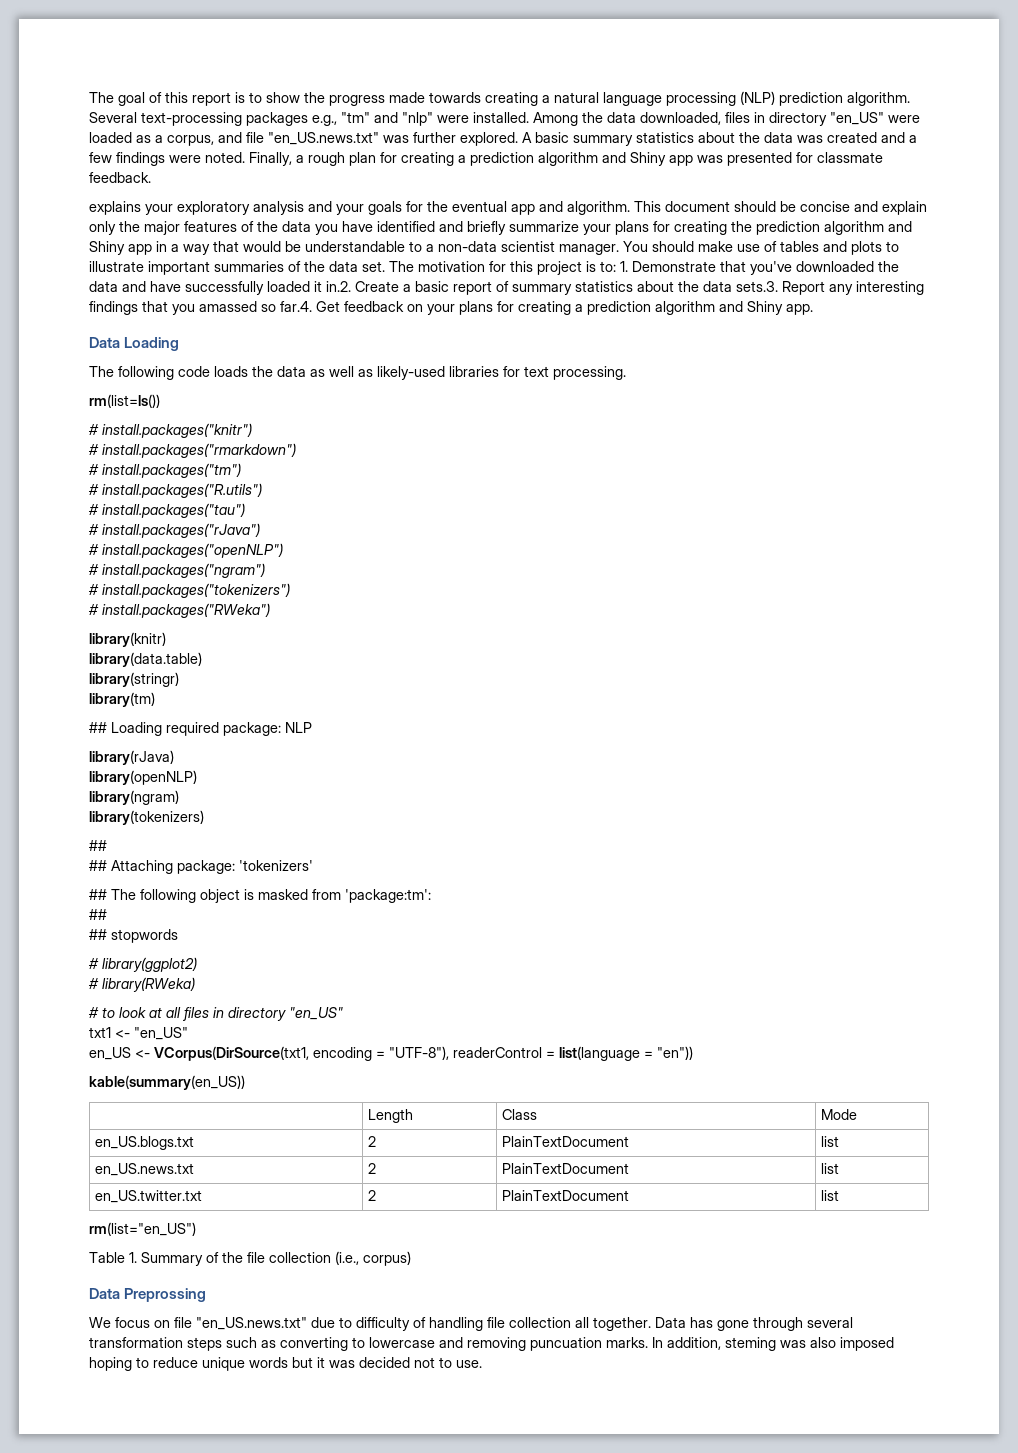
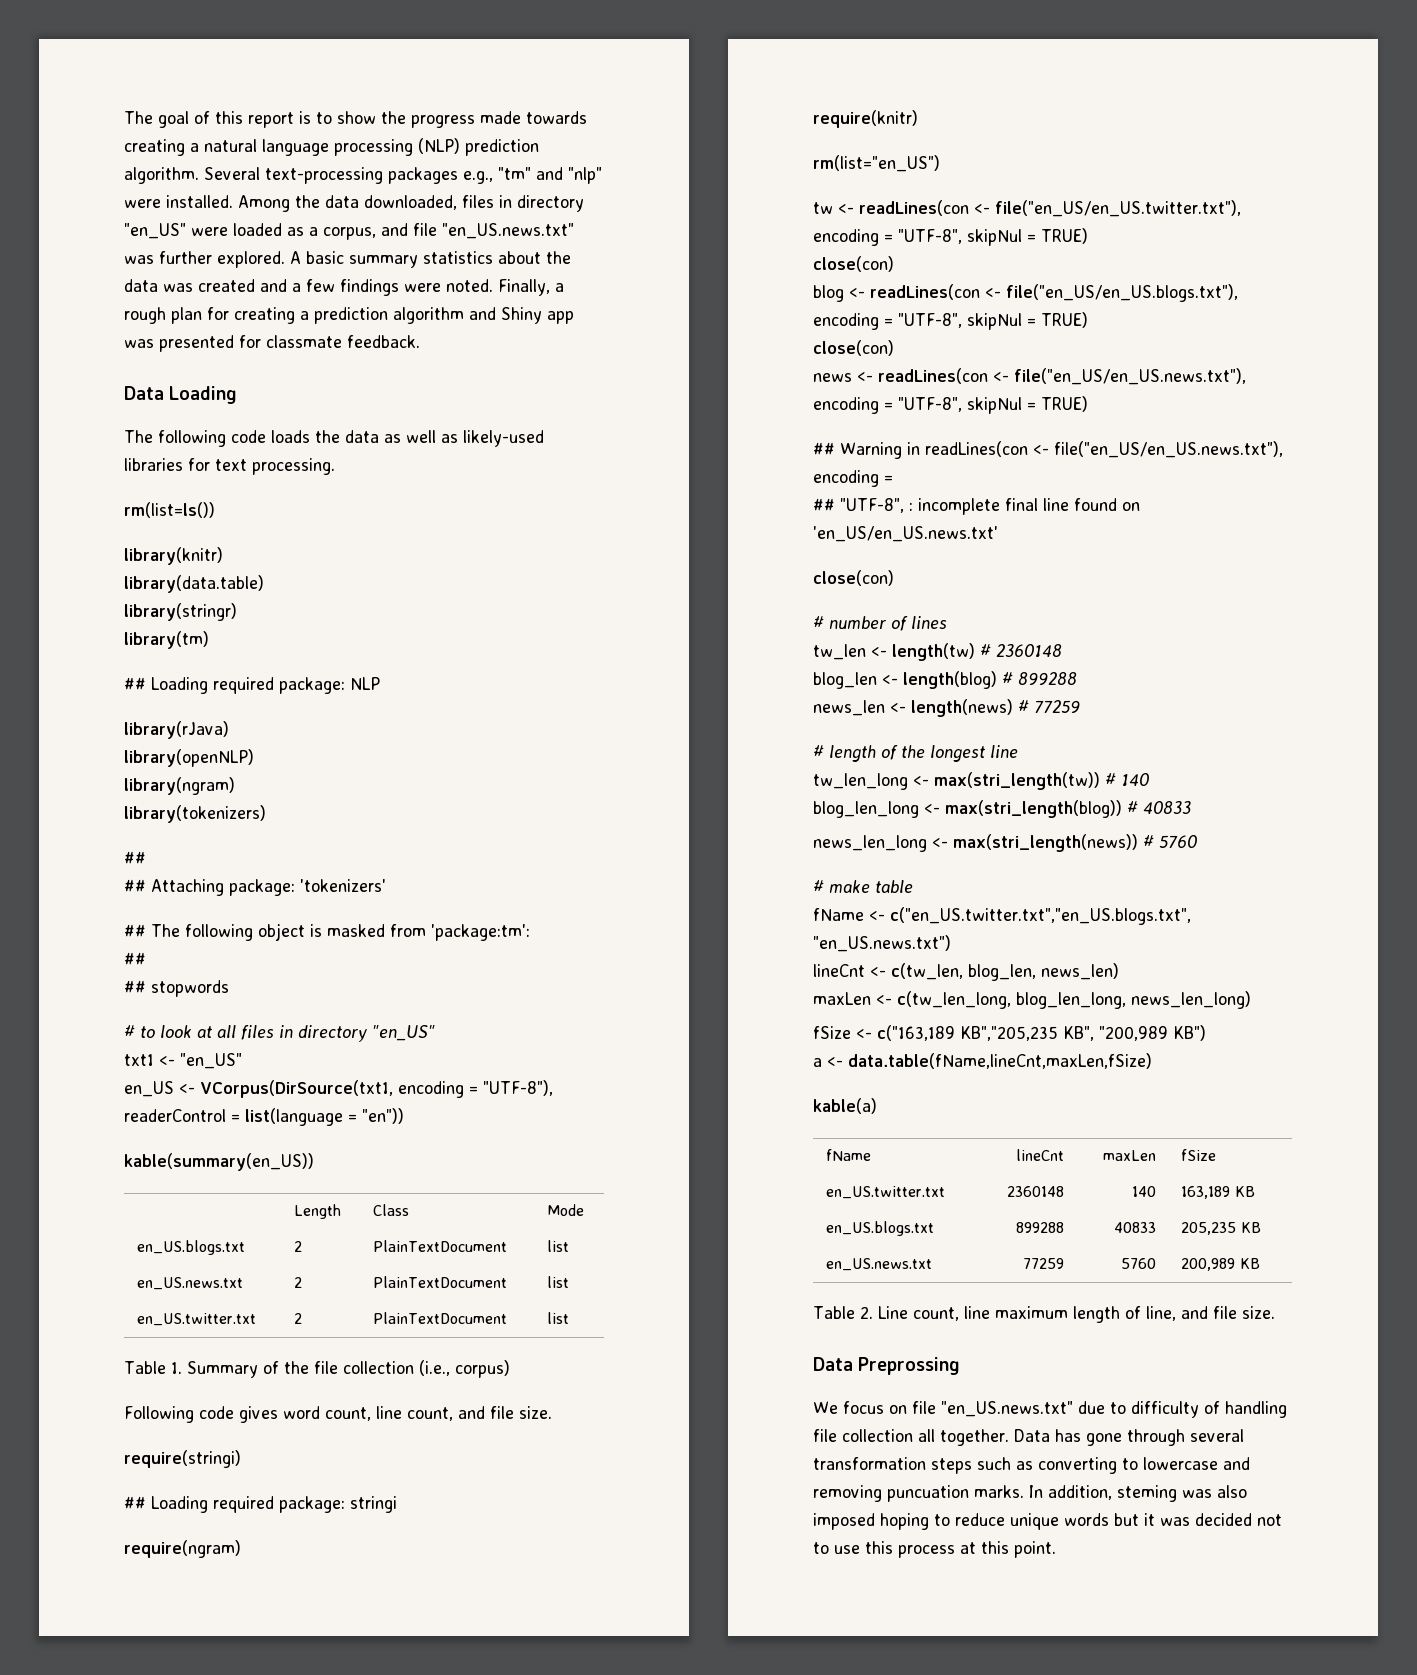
- explains your exploratory analysis and your goals for the eventual app and algorithm. This document should be concise and explain only the major features of the data you have identified and briefly summarize your plans for creating the prediction algorithm and Shiny app in a way that would be understandable to a non-data scientist manager. You should make use of tables and plots to illustrate important summaries of the data set. The motivation for this project is to: 1. Demonstrate that you've downloaded the data and have successfully loaded it in.2. Create a basic report of summary statistics about the data sets.3. Report any interesting findings that you amassed so far.4. Get feedback on your plans for creating a prediction algorithm and Shiny app.
- # install.packages("knitr")
- # install.packages("rmarkdown")
- # install.packages("tm")
- # install.packages("R.utils")
- # install.packages("tau")
- # install.packages("rJava")
- # install.packages("openNLP")
- # install.packages("ngram")
- # install.packages("tokenizers")
- # install.packages("RWeka")
- # library(ggplot2)
- # library(RWeka)
- rm(list="en_US")
+ Following code gives word count, line count, and file size.
+ require(stringi)
+ ## Loading required package: stringi
+ require(ngram)
+ require(knitr)
+ rm(list="en_US")
+ tw <- readLines(con <- file("en_US/en_US.twitter.txt"), encoding = "UTF-8", skipNul = TRUE)
+ close(con)
+ blog <- readLines(con <- file("en_US/en_US.blogs.txt"), encoding = "UTF-8", skipNul = TRUE)
+ close(con)
+ news <- readLines(con <- file("en_US/en_US.news.txt"), encoding = "UTF-8", skipNul = TRUE)
+ ## Warning in readLines(con <- file("en_US/en_US.news.txt"), encoding =
+ ## "UTF-8", : incomplete final line found on 'en_US/en_US.news.txt'
+ close(con)
+ # number of lines
+ tw_len <- length(tw) # 2360148
+ blog_len <- length(blog) # 899288
+ news_len <- length(news) # 77259
+ # length of the longest line
+ tw_len_long <- max(stri_length(tw)) # 140
+ blog_len_long <- max(stri_length(blog)) # 40833
+ news_len_long <- max(stri_length(news)) # 5760
+ # make table
+ fName <- c("en_US.twitter.txt","en_US.blogs.txt", "en_US.news.txt")
+ lineCnt <- c(tw_len, blog_len, news_len)
+ maxLen <- c(tw_len_long, blog_len_long, news_len_long)
+ fSize <- c("163,189 KB","205,235 KB", "200,989 KB")
+ a <- data.table(fName,lineCnt,maxLen,fSize)
+ kable(a)
+ fName | lineCnt | maxLen | fSize
+ en_US.twitter.txt | 2360148 | 140 | 163,189 KB
+ en_US.blogs.txt | 899288 | 40833 | 205,235 KB
+ en_US.news.txt | 77259 | 5760 | 200,989 KB
+ Table 2. Line count, line maximum length of line, and file size.
- In addition, steming was also imposed hoping to reduce unique words but it was decided not to use.
+ In addition, steming was also imposed hoping to reduce unique words but it was decided not to use this process at this point.

